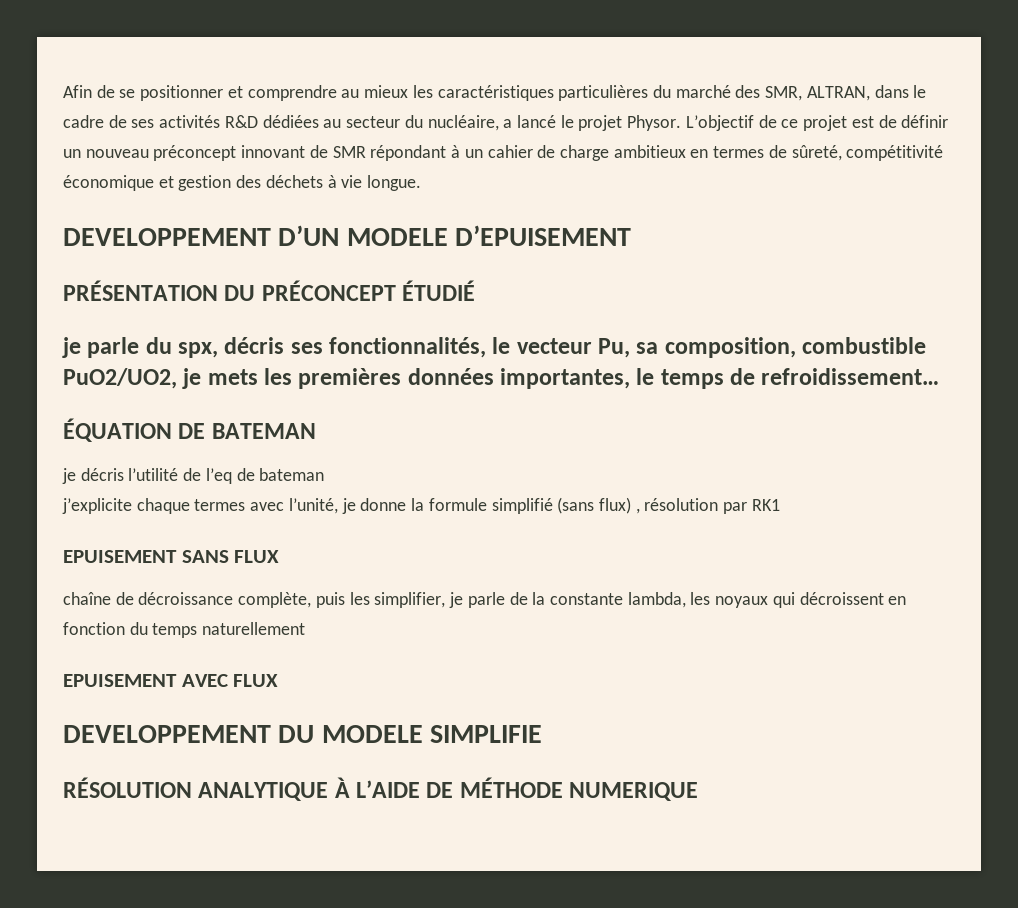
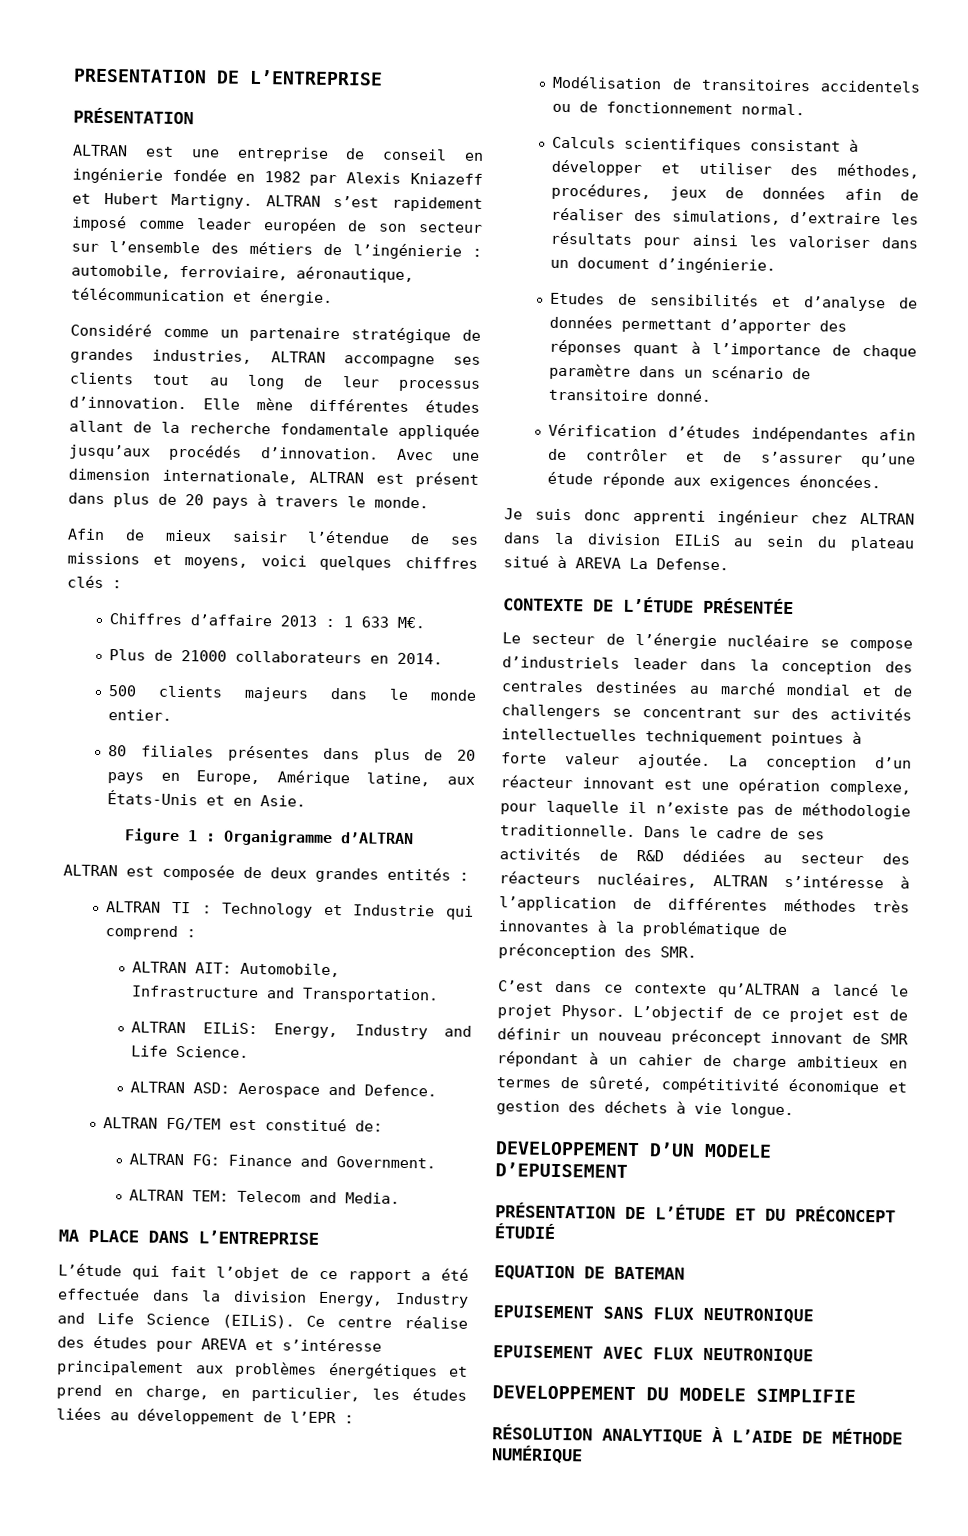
- Afin de se positionner et comprendre au mieux les caractéristiques particulières du marché des SMR, ALTRAN, dans le cadre de ses activités R&D dédiées au secteur du nucléaire, a lancé le projet Physor.
+ PRESENTATION DE L’ENTREPRISE
+ PRÉSENTATION
+ ALTRAN est une entreprise de conseil en ingénierie fondée en 1982 par Alexis Kniazeff et Hubert Martigny. ALTRAN s’est rapidement imposé comme leader européen de son secteur sur l’ensemble des métiers de l’ingénierie : automobile, ferroviaire, aéronautique, télécommunication et énergie.
+ Considéré comme un partenaire stratégique de grandes industries, ALTRAN accompagne ses clients tout au long de leur processus d’innovation. Elle mène différentes études allant de la recherche fondamentale appliquée jusqu’aux procédés d’innovation. Avec une dimension internationale, ALTRAN est présent dans plus de 20 pays à travers le monde.
+ Afin de mieux saisir l’étendue de ses missions et moyens, voici quelques chiffres clés :
+ Chiffres d’affaire 2013 : 1 633 M€.
+ Plus de 21000 collaborateurs en 2014.
+ 500 clients majeurs dans le monde entier.
+ 80 filiales présentes dans plus de 20 pays en Europe, Amérique latine, aux États-Unis et en Asie.
+ Figure 1 : Organigramme d’ALTRAN
+ ALTRAN est composée de deux grandes entités :
+ ALTRAN TI : Technology et Industrie qui comprend :
+ ALTRAN AIT: Automobile, Infrastructure and Transportation.
+ ALTRAN EILiS: Energy, Industry and Life Science.
+ ALTRAN ASD: Aerospace and Defence.
+ ALTRAN FG/TEM est constitué de:
+ ALTRAN FG: Finance and Government.
+ ALTRAN TEM: Telecom and Media.
+ MA PLACE DANS L’ENTREPRISE
+ L’étude qui fait l’objet de ce rapport a été effectuée dans la division Energy, Industry and Life Science (EILiS). Ce centre réalise des études pour AREVA et s’intéresse principalement aux problèmes énergétiques et prend en charge, en particulier, les études liées au développement de l’EPR :
+ Modélisation de transitoires accidentels ou de fonctionnement normal.
+ Calculs scientifiques consistant à développer et utiliser des méthodes, procédures, jeux de données afin de réaliser des simulations, d’extraire les résultats pour ainsi les valoriser dans un document d’ingénierie.
+ Etudes de sensibilités et d’analyse de données permettant d’apporter des réponses quant à l’importance de chaque paramètre dans un scénario de transitoire donné.
+ Vérification d’études indépendantes afin de contrôler et de s’assurer qu’une étude réponde aux exigences énoncées.
+ Je suis donc apprenti ingénieur chez ALTRAN dans la division EILiS au sein du plateau situé à AREVA La Defense.
+ CONTEXTE DE L’ÉTUDE PRÉSENTÉE
+ Le secteur de l’énergie nucléaire se compose d’industriels leader dans la conception des centrales destinées au marché mondial et de challengers se concentrant sur des activités intellectuelles techniquement pointues à forte valeur ajoutée. La conception d’un réacteur innovant est une opération complexe, pour laquelle il n’existe pas de méthodologie traditionnelle. Dans le cadre de ses activités de R&D dédiées au secteur des réacteurs nucléaires, ALTRAN s’intéresse à l’application de différentes méthodes très innovantes à la problématique de préconception des SMR.
+ C’est dans ce contexte qu’ALTRAN a lancé le projet Physor.
- PRÉSENTATION DU PRÉCONCEPT ÉTUDIÉ
+ PRÉSENTATION DE L’ÉTUDE ET DU PRÉCONCEPT ÉTUDIÉ
- je parle du spx, décris ses fonctionnalités, le vecteur Pu, sa composition, combustible PuO2/UO2, je mets les premières données importantes, le temps de refroidissement…
- ÉQUATION DE BATEMAN
- je décris l’utilité de l’eq de bateman
- j’explicite chaque termes avec l’unité, je donne la formule simplifié (sans flux) , résolution par RK1
- EPUISEMENT SANS FLUX
- chaîne de décroissance complète, puis les simplifier, je parle de la constante lambda, les noyaux qui décroissent en fonction du temps naturellement
+ EQUATION DE BATEMAN
+ EPUISEMENT SANS FLUX NEUTRONIQUE
- EPUISEMENT AVEC FLUX
+ EPUISEMENT AVEC FLUX NEUTRONIQUE
- RÉSOLUTION ANALYTIQUE À L’AIDE DE MÉTHODE NUMERIQUE
+ RÉSOLUTION ANALYTIQUE À L’AIDE DE MÉTHODE NUMÉRIQUE

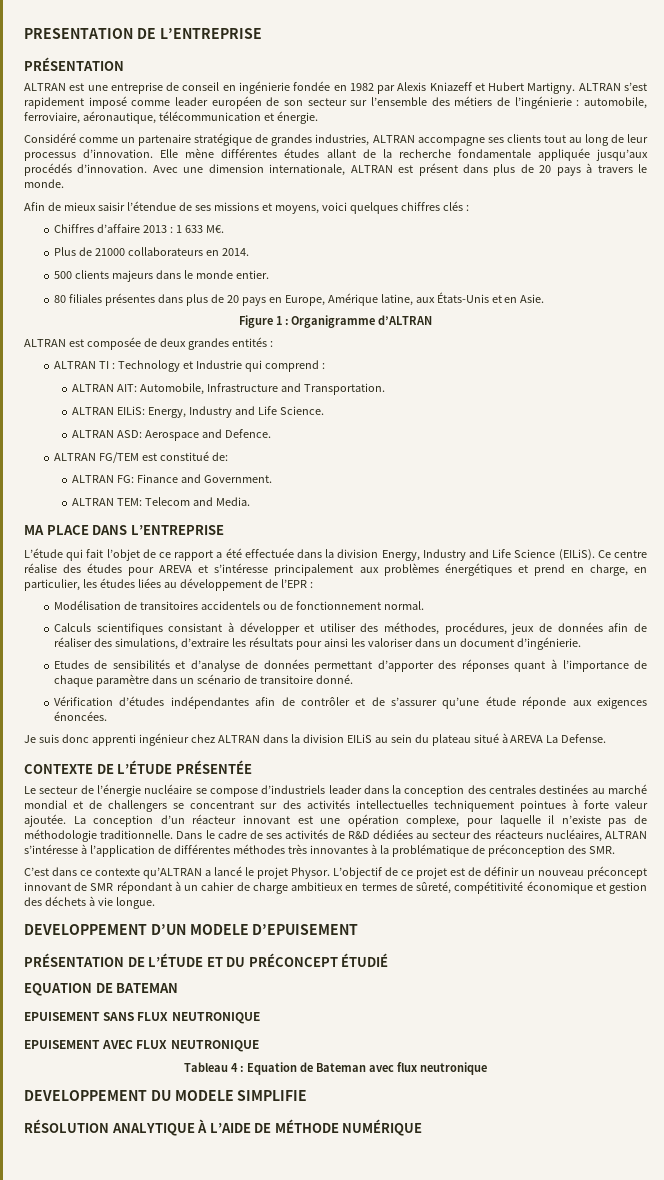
+ Tableau 4 : Equation de Bateman avec flux neutronique

